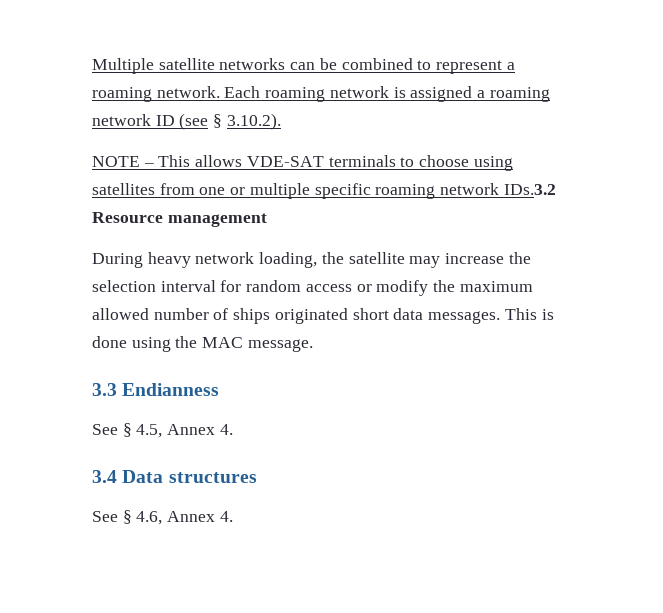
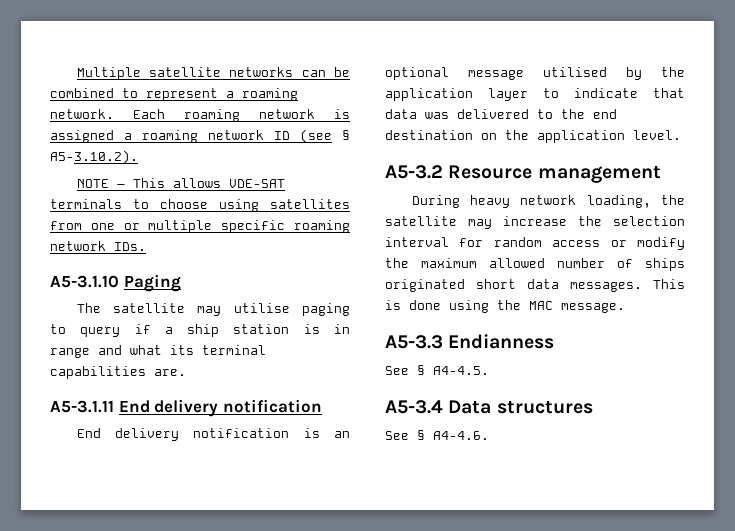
- Each roaming network is assigned a roaming network ID (see § 3.10.2).
+ Each roaming network is assigned a roaming network ID (see § A5-3.10.2).
- NOTE – This allows VDE-SAT terminals to choose using satellites from one or multiple specific roaming network IDs.3.2 Resource management
+ NOTE – This allows VDE-SAT terminals to choose using satellites from one or multiple specific roaming network IDs.
+ A5-3.1.10 Paging
+ The satellite may utilise paging to query if a ship station is in range and what its terminal capabilities are.
+ A5-3.1.11 End delivery notification
+ End delivery notification is an optional message utilised by the application layer to indicate that data was delivered to the end destination on the application level.
+ A5-3.2 Resource management
- 3.3 Endianness
+ A5-3.3 Endianness
- See § 4.5, Annex 4.
- 3.4 Data structures
+ See § A4-4.5.
+ A5-3.4 Data structures
- See § 4.6, Annex 4.
+ See § A4-4.6.

